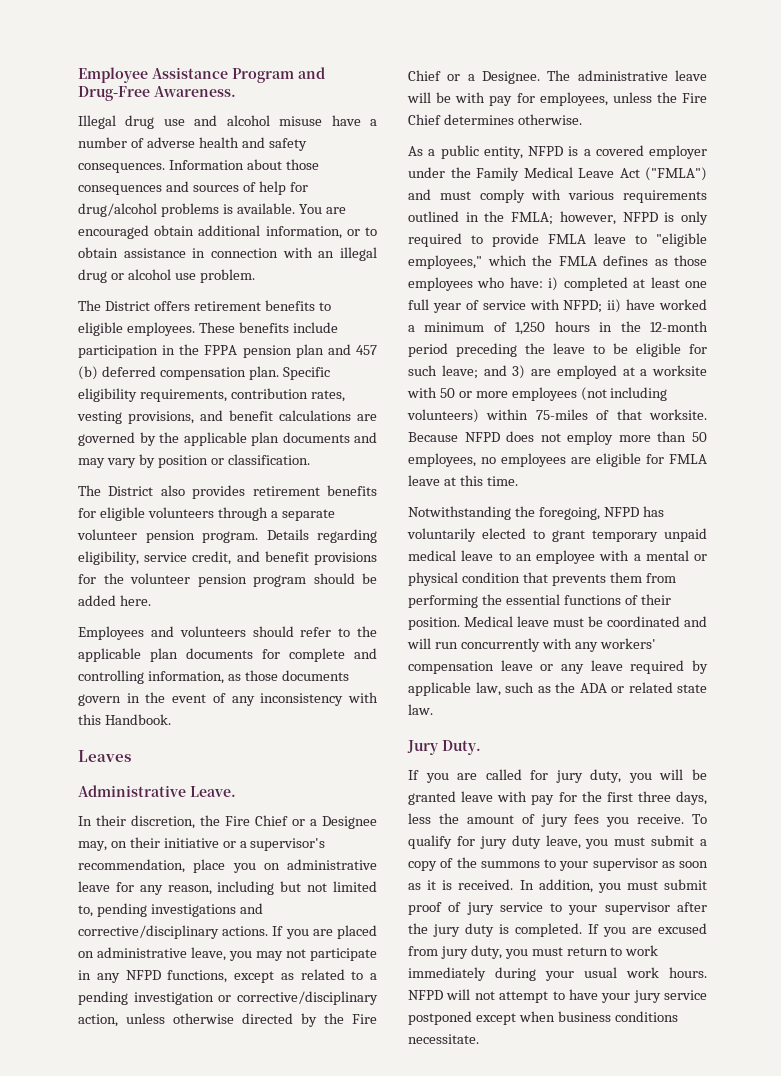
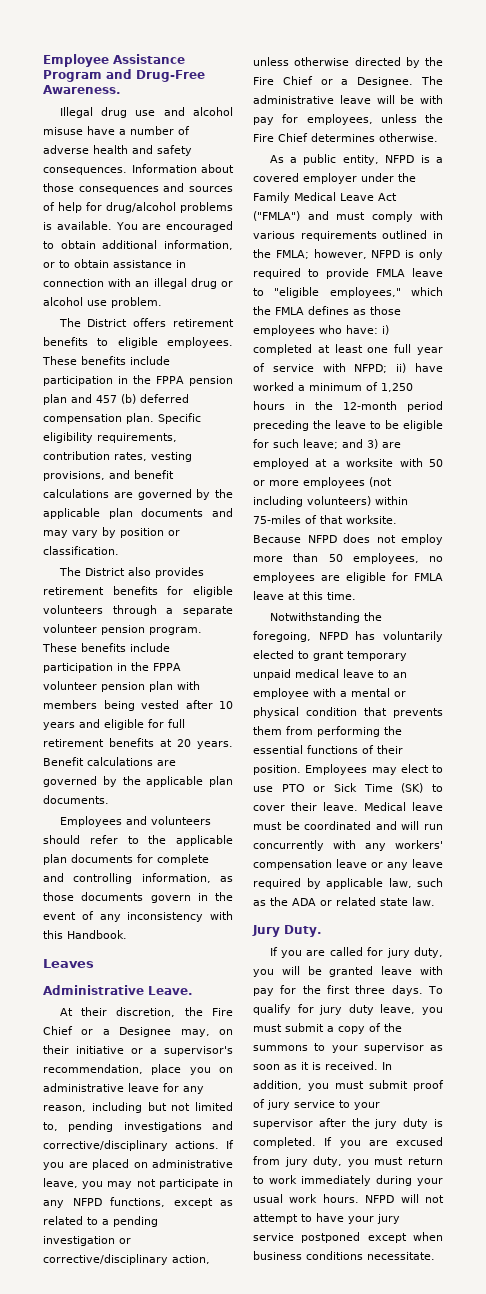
- You are encouraged obtain additional information, or to obtain assistance in connection with an illegal drug or alcohol use problem.
+ You are encouraged to obtain additional information, or to obtain assistance in connection with an illegal drug or alcohol use problem.
- Details regarding eligibility, service credit, and benefit provisions for the volunteer pension program should be added here.
+ These benefits include participation in the FPPA volunteer pension plan with members being vested after 10 years and eligible for full retirement benefits at 20 years. Benefit calculations are governed by the applicable plan documents.
- In their discretion, the Fire Chief or a Designee may, on their initiative or a supervisor's recommendation, place you on administrative leave for any reason, including but not limited to, pending investigations and corrective/disciplinary actions.
+ At their discretion, the Fire Chief or a Designee may, on their initiative or a supervisor's recommendation, place you on administrative leave for any reason, including but not limited to, pending investigations and corrective/disciplinary actions.
+ Employees may elect to use PTO or Sick Time (SK) to cover their leave.
- If you are called for jury duty, you will be granted leave with pay for the first three days, less the amount of jury fees you receive.
+ If you are called for jury duty, you will be granted leave with pay for the first three days.

